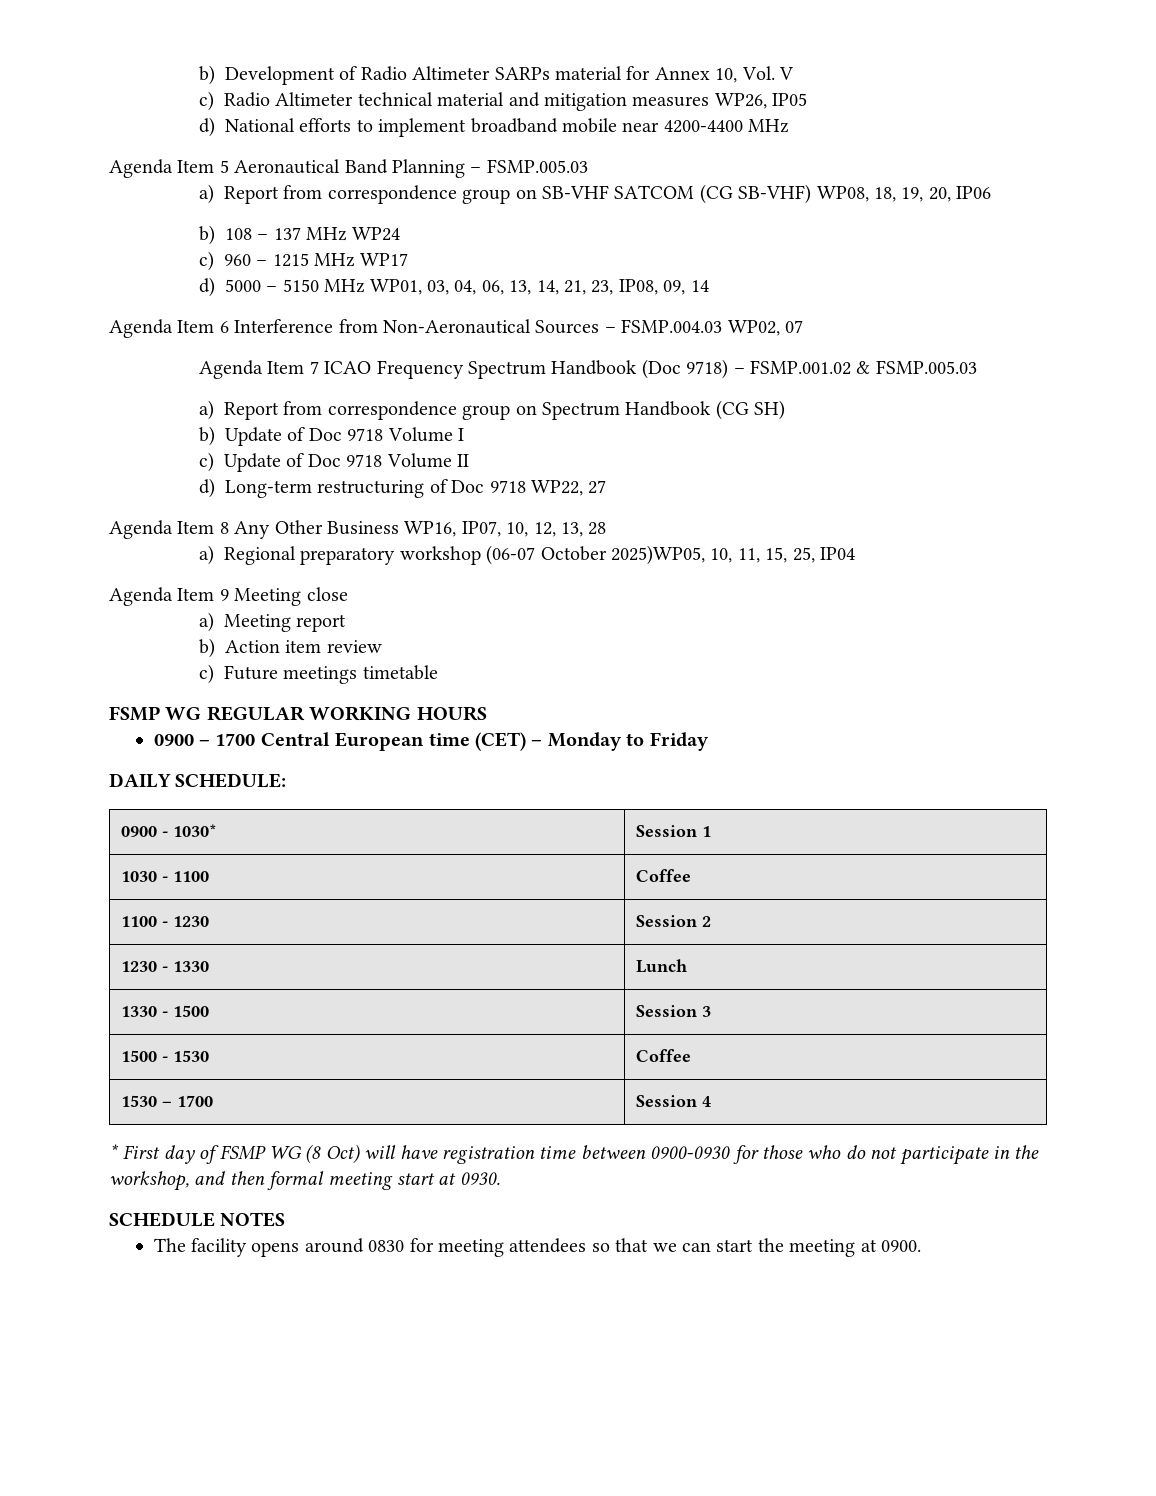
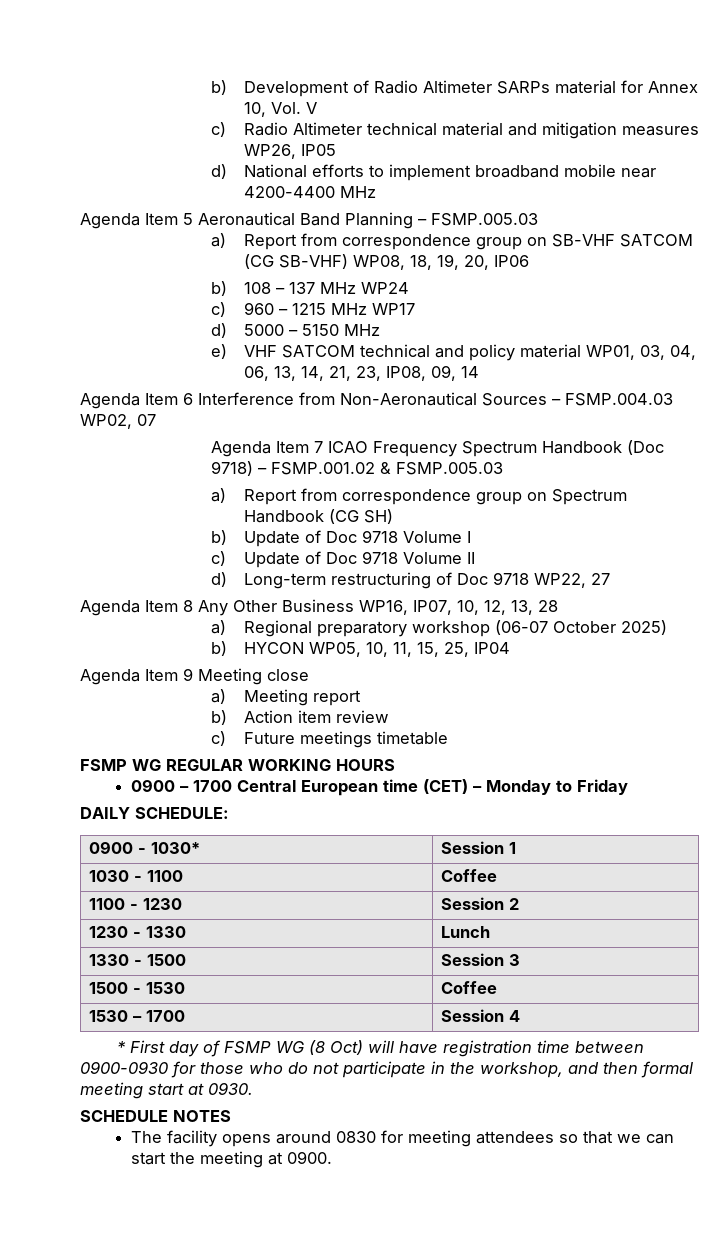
- d) 5000 – 5150 MHz WP01, 03, 04, 06, 13, 14, 21, 23, IP08, 09, 14
+ d) 5000 – 5150 MHz
+ e) VHF SATCOM technical and policy material WP01, 03, 04, 06, 13, 14, 21, 23, IP08, 09, 14
- a) Regional preparatory workshop (06-07 October 2025)WP05, 10, 11, 15, 25, IP04
+ a) Regional preparatory workshop (06-07 October 2025)
+ b) HYCON WP05, 10, 11, 15, 25, IP04

